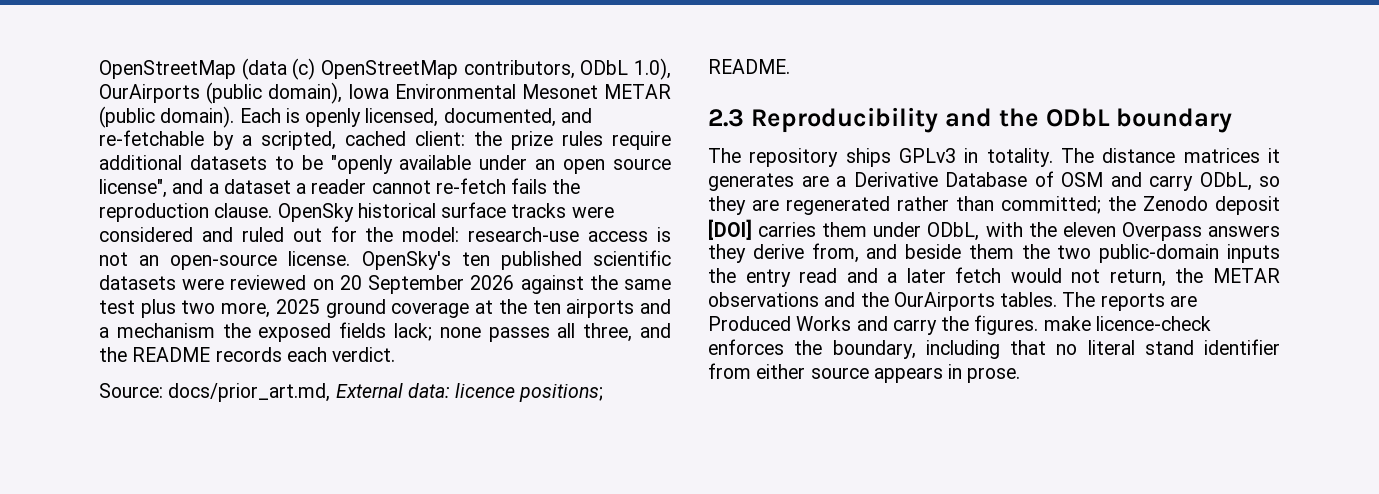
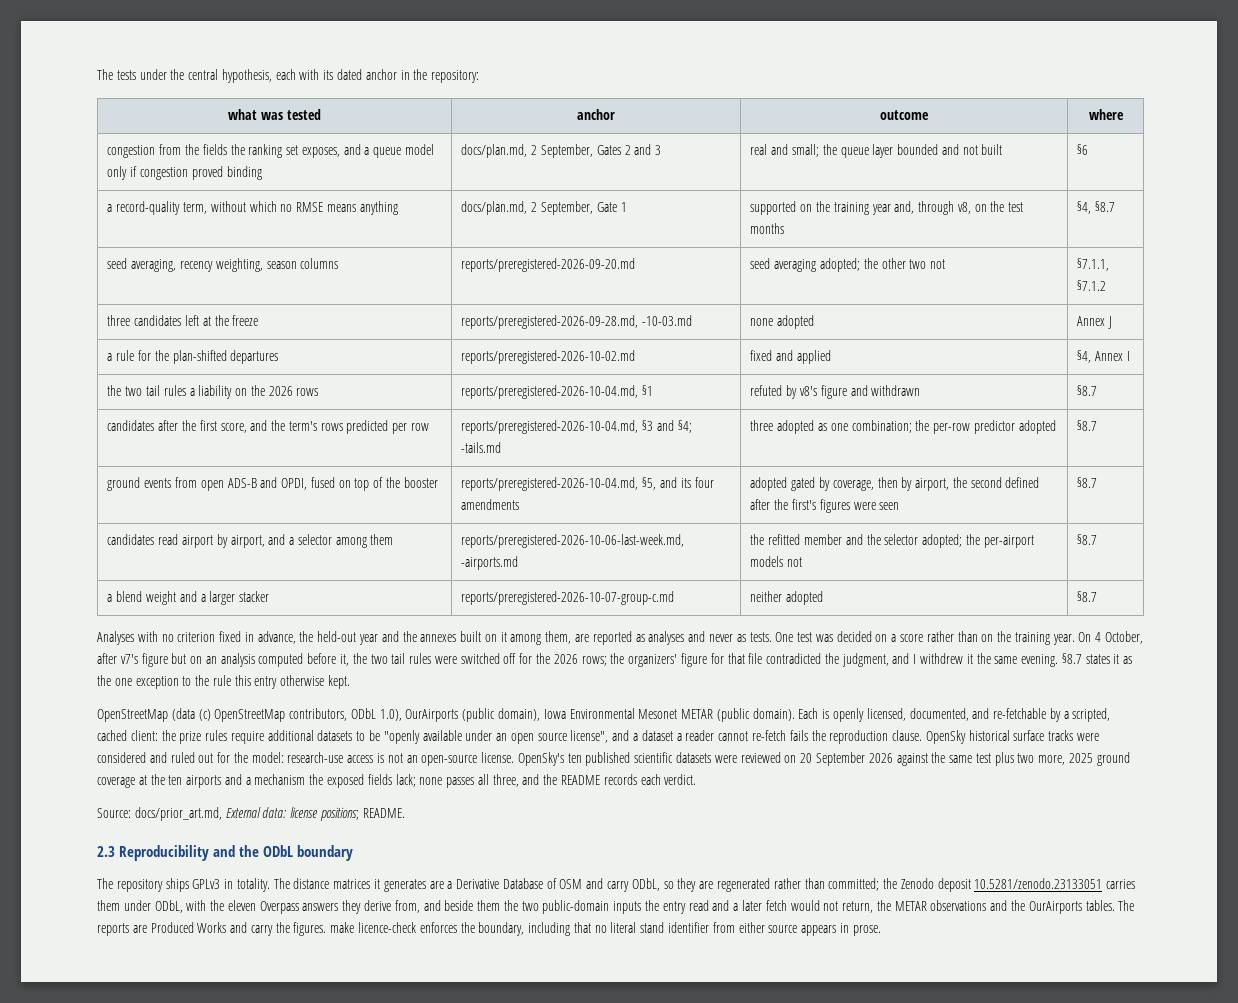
+ The tests under the central hypothesis, each with its dated anchor in the repository:
+ what was tested | anchor | outcome | where
+ congestion from the fields the ranking set exposes, and a queue model only if congestion proved binding | docs/plan.md, 2 September, Gates 2 and 3 | real and small; the queue layer bounded and not built | §6
+ a record-quality term, without which no RMSE means anything | docs/plan.md, 2 September, Gate 1 | supported on the training year and, through v8, on the test months | §4, §8.7
+ seed averaging, recency weighting, season columns | reports/preregistered-2026-09-20.md | seed averaging adopted; the other two not | §7.1.1, §7.1.2
+ three candidates left at the freeze | reports/preregistered-2026-09-28.md, -10-03.md | none adopted | Annex J
+ a rule for the plan-shifted departures | reports/preregistered-2026-10-02.md | fixed and applied | §4, Annex I
+ the two tail rules a liability on the 2026 rows | reports/preregistered-2026-10-04.md, §1 | refuted by v8's figure and withdrawn | §8.7
+ candidates after the first score, and the term's rows predicted per row | reports/preregistered-2026-10-04.md, §3 and §4; -tails.md | three adopted as one combination; the per-row predictor adopted | §8.7
+ ground events from open ADS-B and OPDI, fused on top of the booster | reports/preregistered-2026-10-04.md, §5, and its four amendments | adopted gated by coverage, then by airport, the second defined after the first's figures were seen | §8.7
+ candidates read airport by airport, and a selector among them | reports/preregistered-2026-10-06-last-week.md, -airports.md | the refitted member and the selector adopted; the per-airport models not | §8.7
+ a blend weight and a larger stacker | reports/preregistered-2026-10-07-group-c.md | neither adopted | §8.7
+ Analyses with no criterion fixed in advance, the held-out year and the annexes built on it among them, are reported as analyses and never as tests. One test was decided on a score rather than on the training year. On 4 October, after v7's figure but on an analysis computed before it, the two tail rules were switched off for the 2026 rows; the organizers' figure for that file contradicted the judgment, and I withdrew it the same evening. §8.7 states it as the one exception to the rule this entry otherwise kept.
- Source: docs/prior_art.md, External data: licence positions; README.
+ Source: docs/prior_art.md, External data: license positions; README.
- The distance matrices it generates are a Derivative Database of OSM and carry ODbL, so they are regenerated rather than committed; the Zenodo deposit [DOI] carries them under ODbL, with the eleven Overpass answers they derive from, and beside them the two public-domain inputs the entry read and a later fetch would not return, the METAR observations and the OurAirports tables.
+ The distance matrices it generates are a Derivative Database of OSM and carry ODbL, so they are regenerated rather than committed; the Zenodo deposit 10.5281/zenodo.23133051 carries them under ODbL, with the eleven Overpass answers they derive from, and beside them the two public-domain inputs the entry read and a later fetch would not return, the METAR observations and the OurAirports tables.

